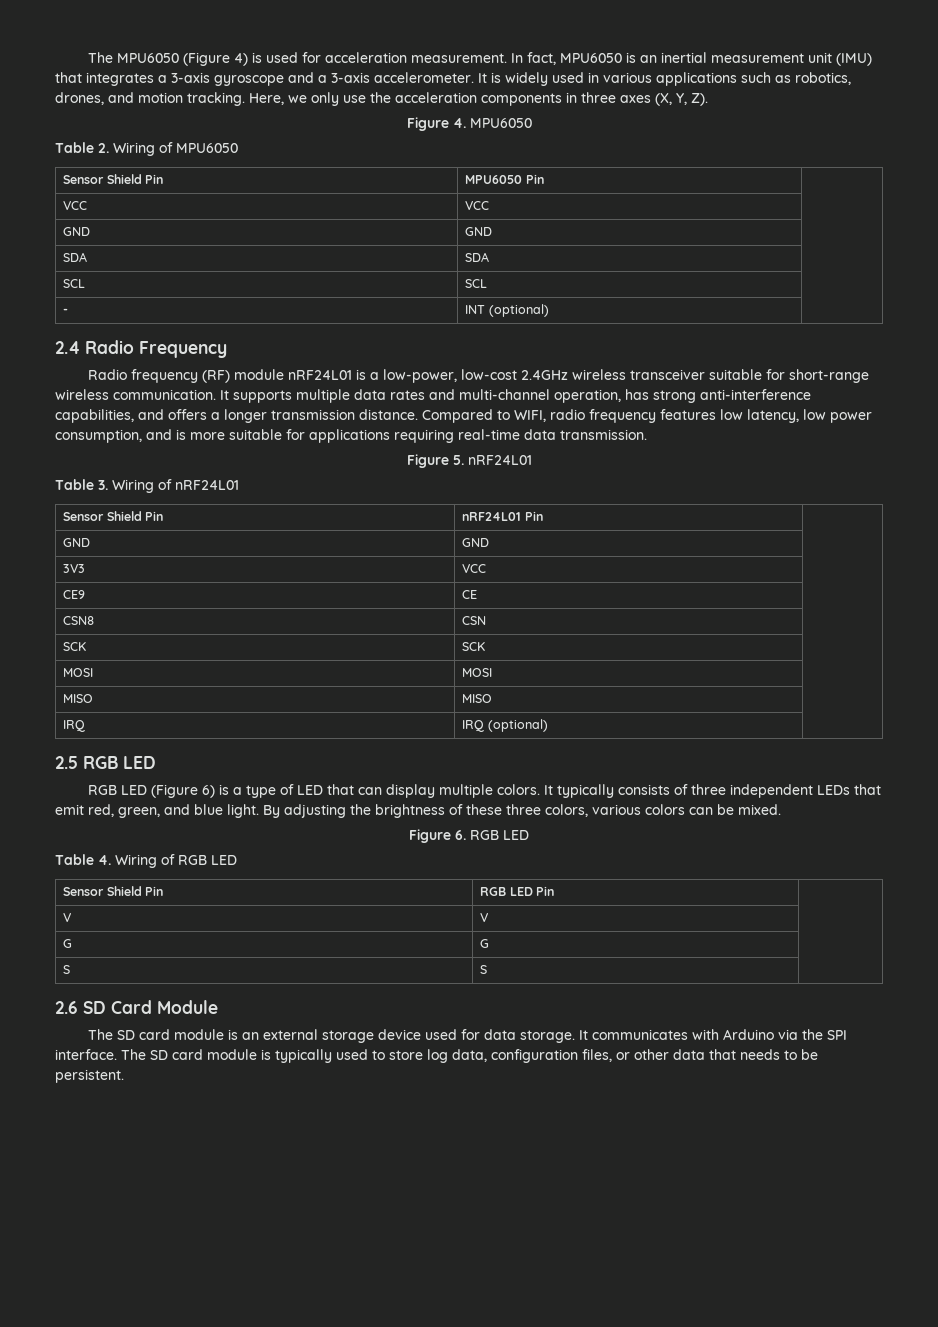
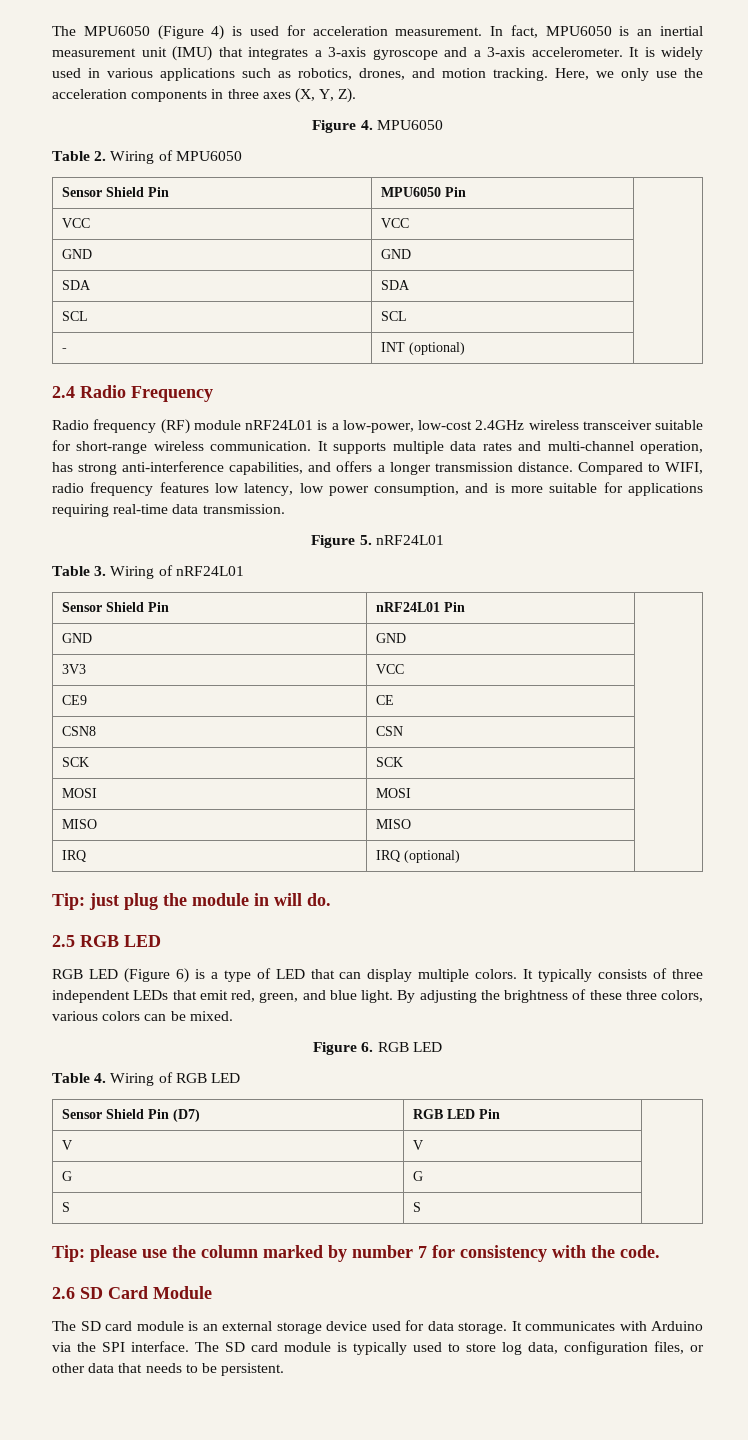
+ Tip: just plug the module in will do.
- Sensor Shield Pin | RGB LED Pin |
+ Sensor Shield Pin (D7) | RGB LED Pin |
+ Tip: please use the column marked by number 7 for consistency with the code.

